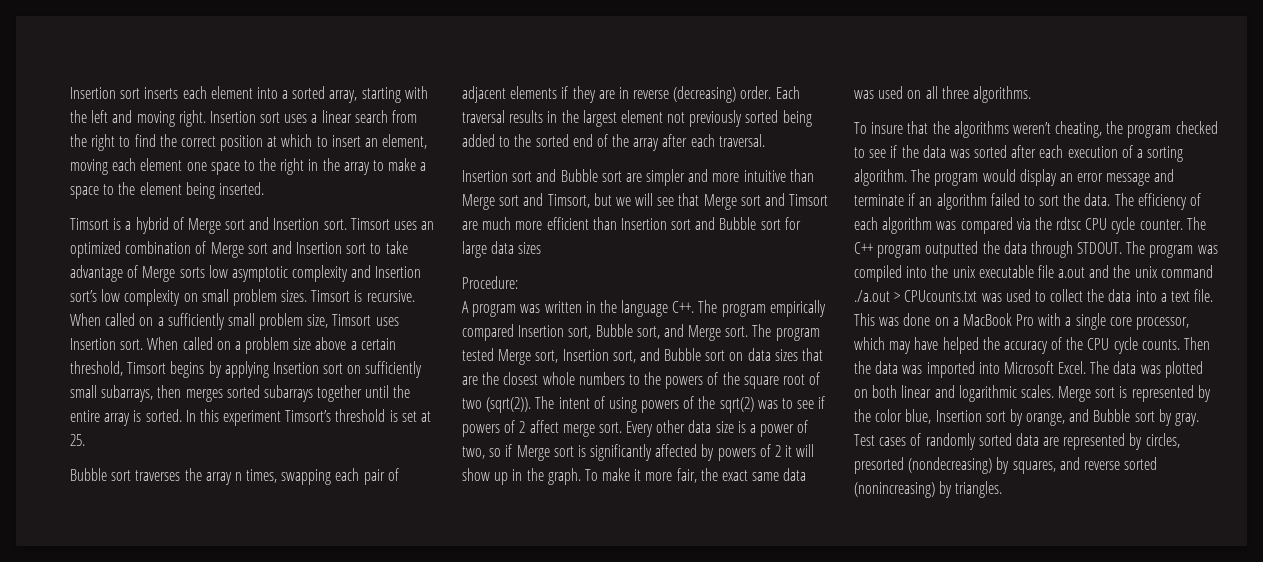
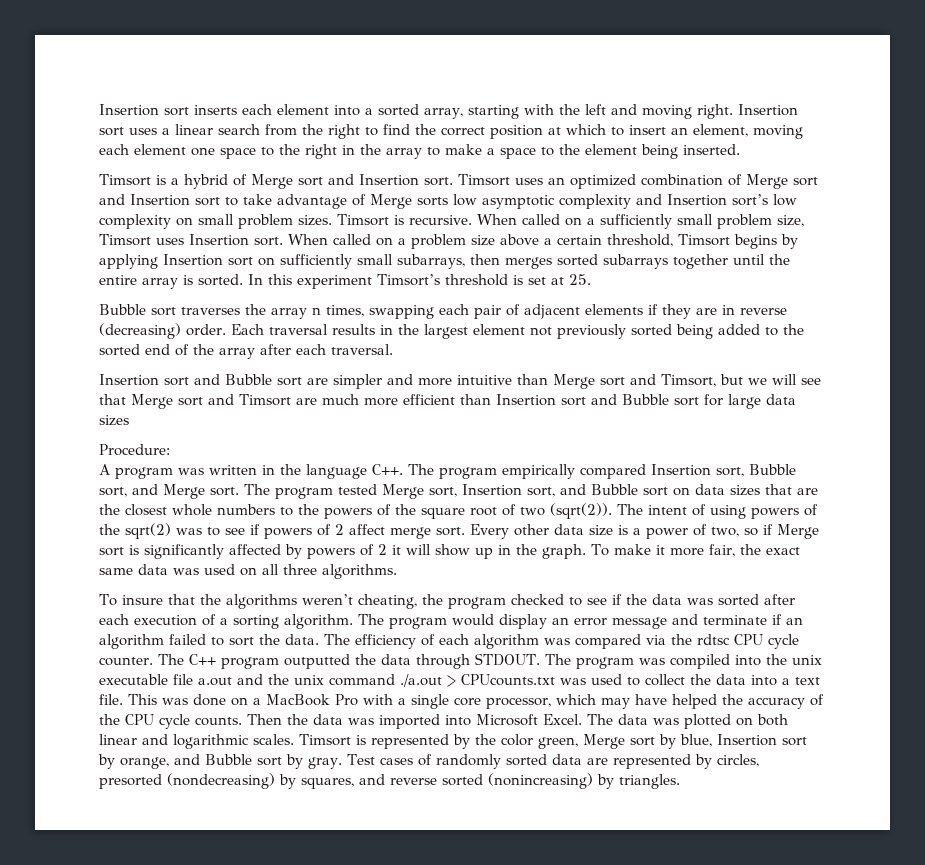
- Merge sort is represented by the color blue, Insertion sort by orange, and Bubble sort by gray.
+ Timsort is represented by the color green, Merge sort by blue, Insertion sort by orange, and Bubble sort by gray.

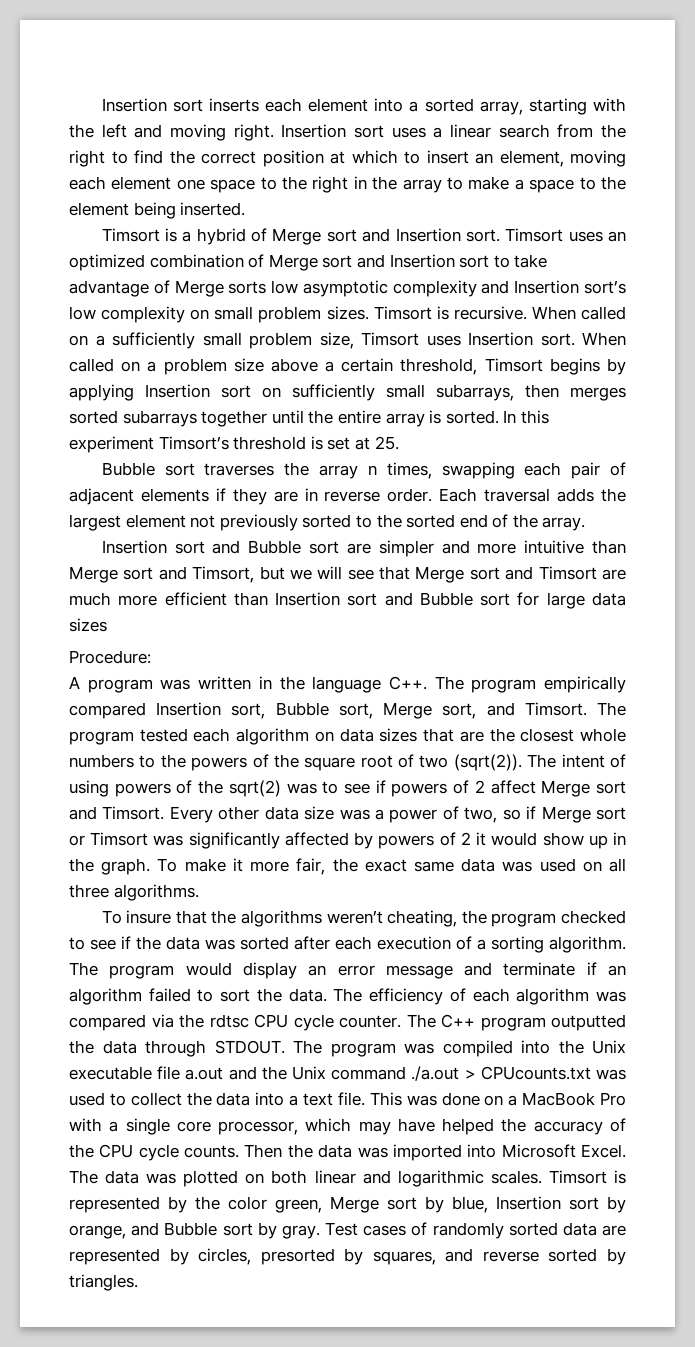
- Bubble sort traverses the array n times, swapping each pair of adjacent elements if they are in reverse (decreasing) order.
+ Bubble sort traverses the array n times, swapping each pair of adjacent elements if they are in reverse order.
- Each traversal results in the largest element not previously sorted being added to the sorted end of the array after each traversal.
+ Each traversal adds the largest element not previously sorted to the sorted end of the array.
- A program was written in the language C++. The program empirically compared Insertion sort, Bubble sort, and Merge sort. The program tested Merge sort, Insertion sort, and Bubble sort on data sizes that are the closest whole numbers to the powers of the square root of two (sqrt(2)).
+ A program was written in the language C++. The program empirically compared Insertion sort, Bubble sort, Merge sort, and Timsort. The program tested each algorithm on data sizes that are the closest whole numbers to the powers of the square root of two (sqrt(2)).
- The intent of using powers of the sqrt(2) was to see if powers of 2 affect merge sort.
+ The intent of using powers of the sqrt(2) was to see if powers of 2 affect Merge sort and Timsort.
- Every other data size is a power of two, so if Merge sort is significantly affected by powers of 2 it will show up in the graph.
+ Every other data size was a power of two, so if Merge sort or Timsort was significantly affected by powers of 2 it would show up in the graph.
- The program was compiled into the unix executable file a.out and the unix command ./a.out > CPUcounts.txt was used to collect the data into a text file.
+ The program was compiled into the Unix executable file a.out and the Unix command ./a.out > CPUcounts.txt was used to collect the data into a text file.
- Test cases of randomly sorted data are represented by circles, presorted (nondecreasing) by squares, and reverse sorted (nonincreasing) by triangles.
+ Test cases of randomly sorted data are represented by circles, presorted by squares, and reverse sorted by triangles.

